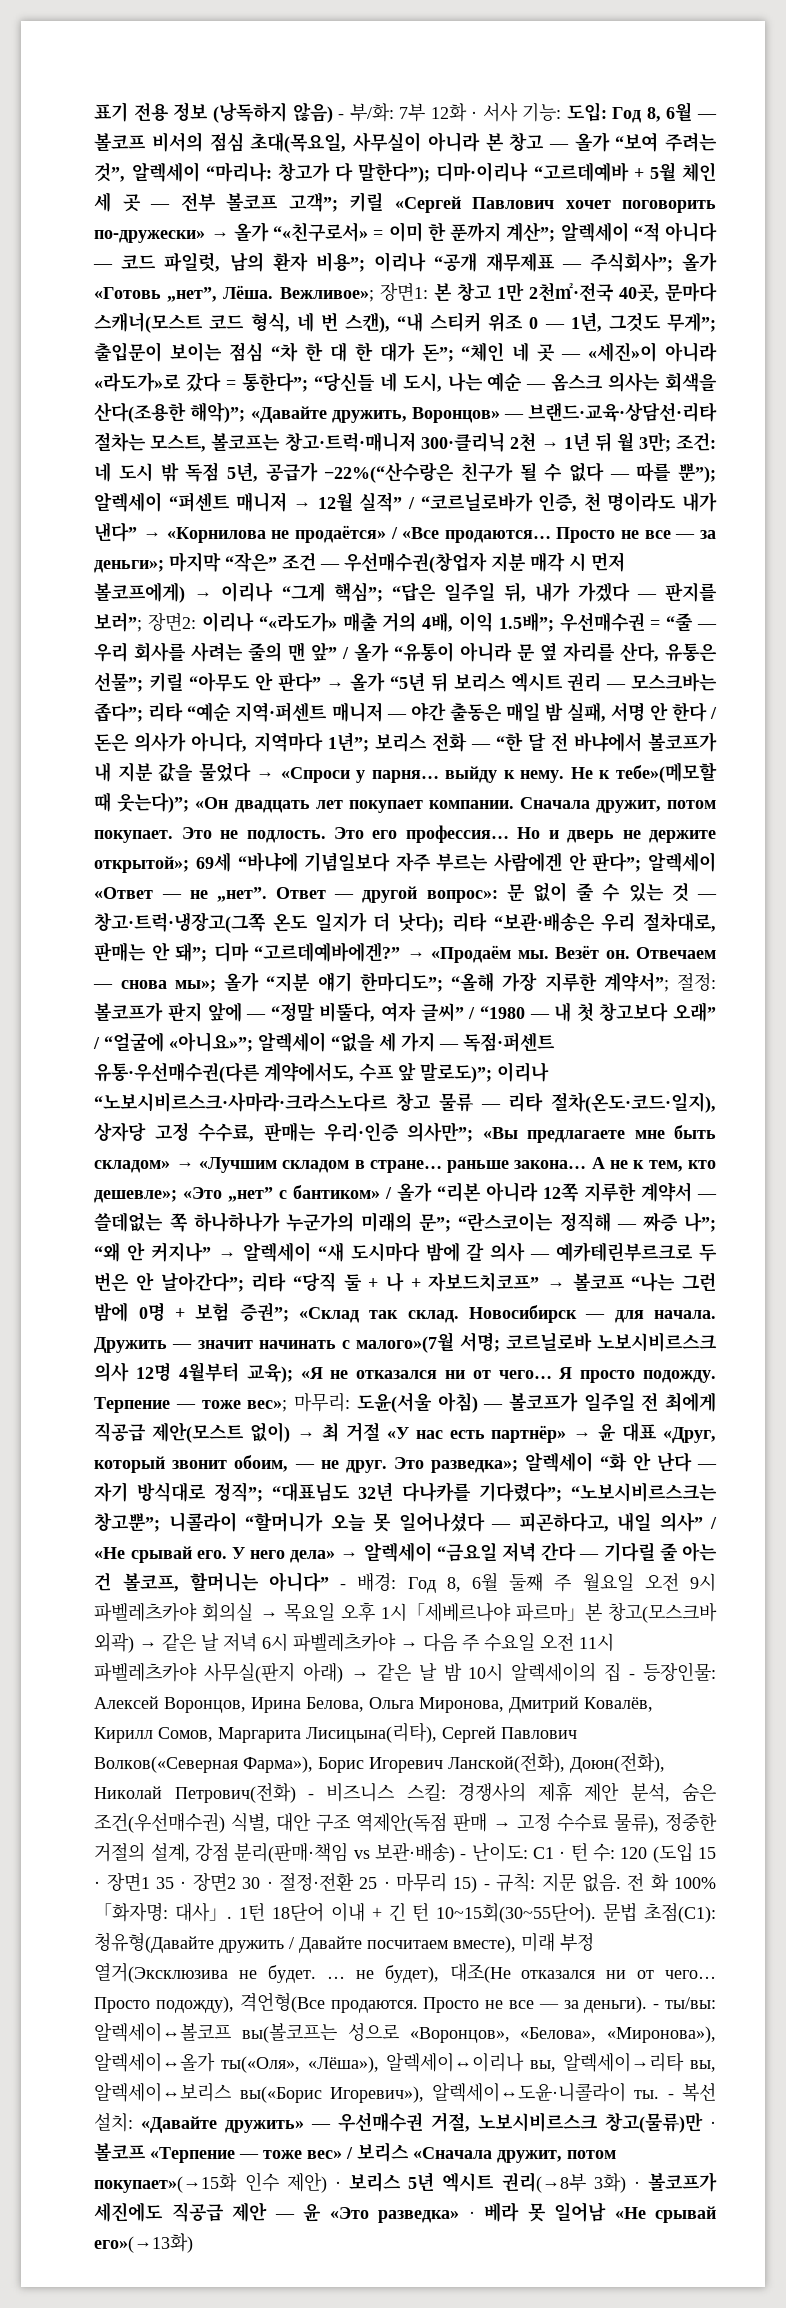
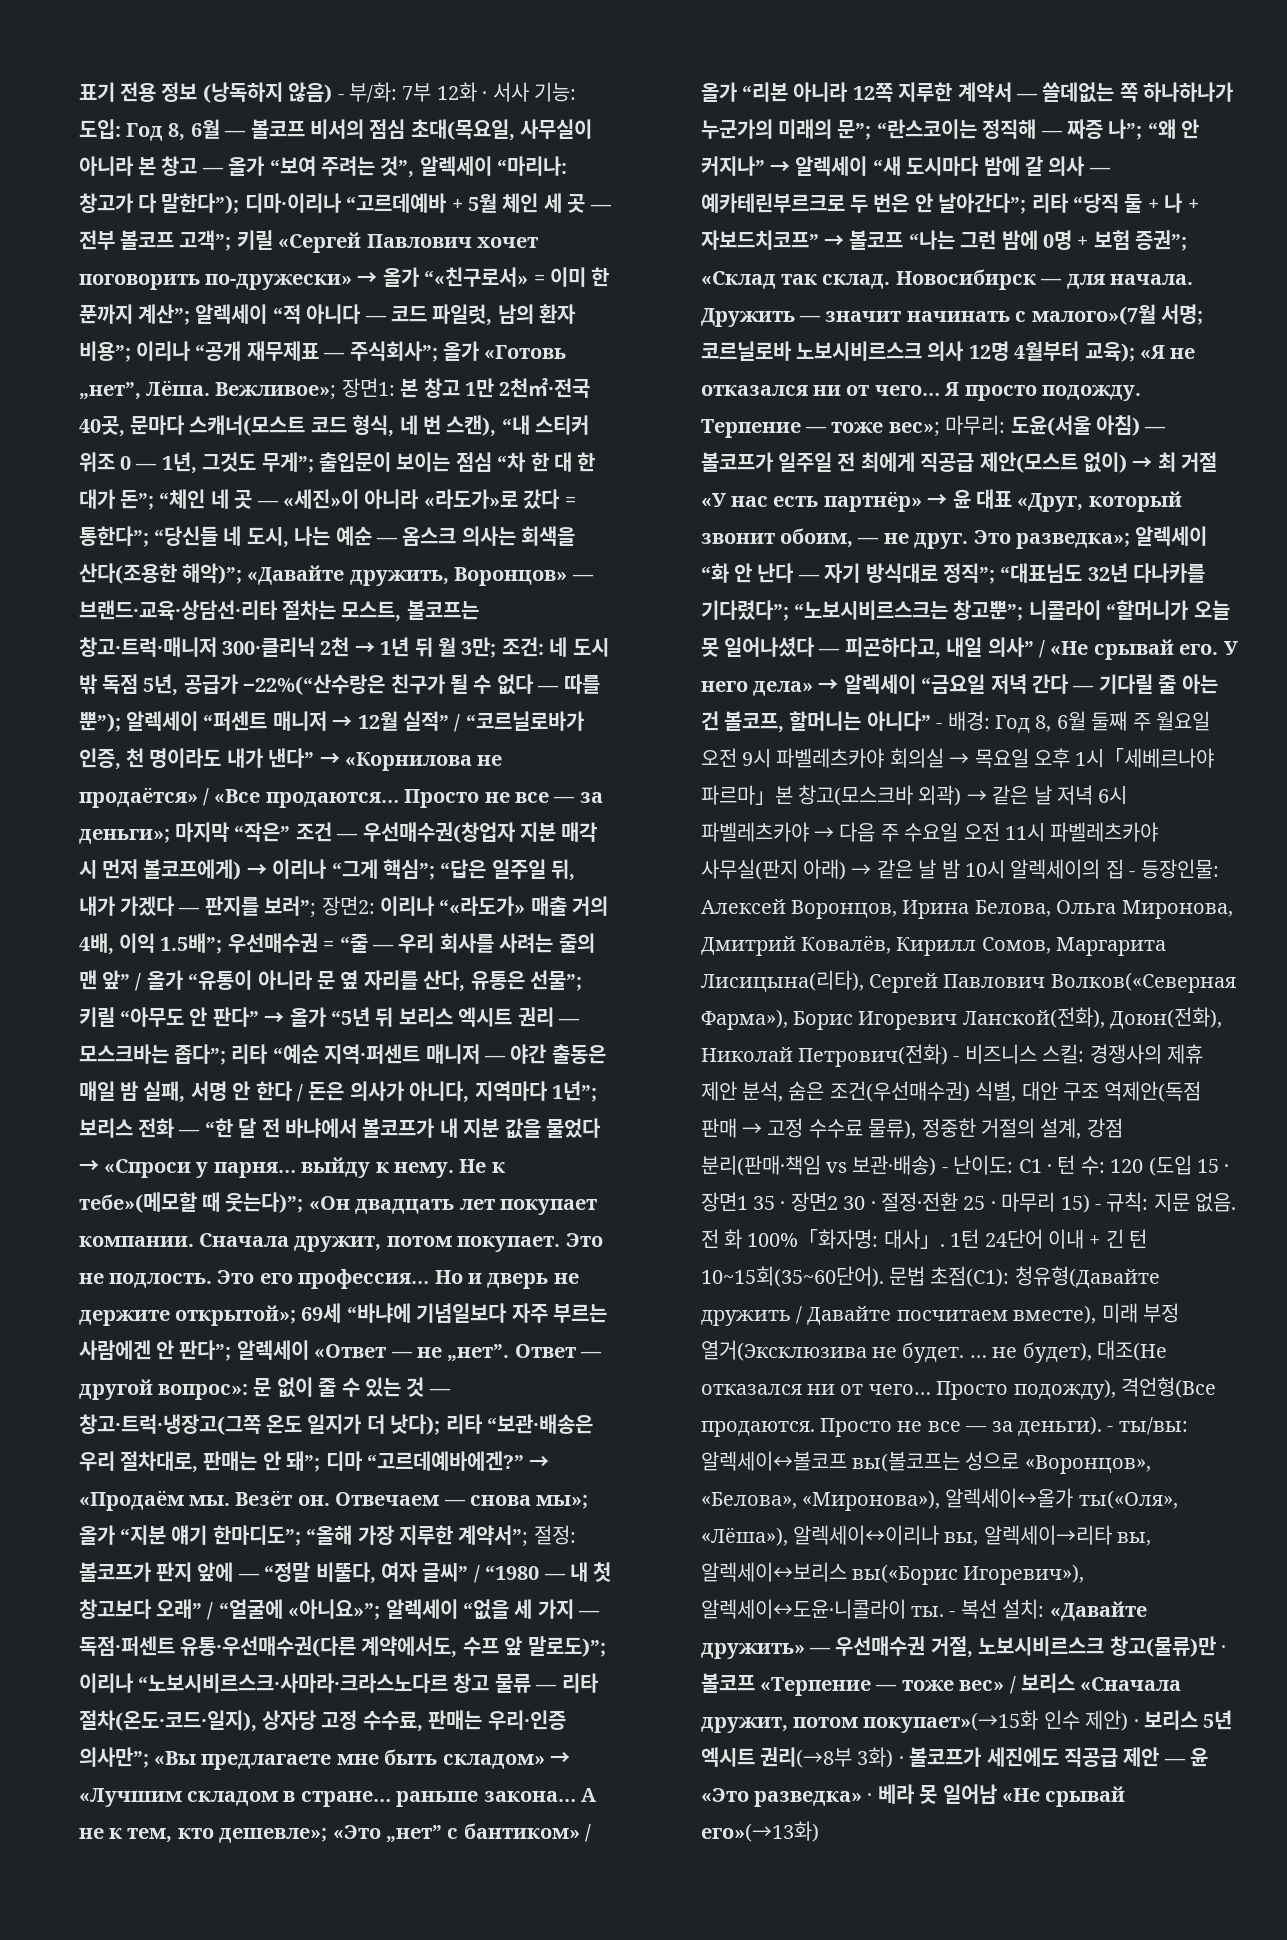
- 1턴 18단어 이내 + 긴 턴 10~15회(30~55단어).
+ 1턴 24단어 이내 + 긴 턴 10~15회(35~60단어).

